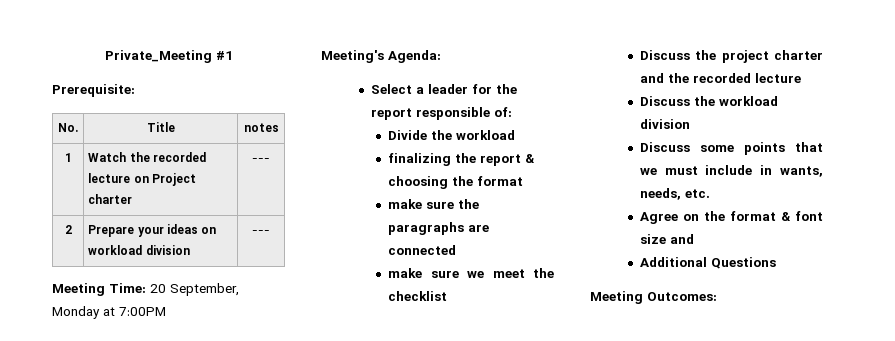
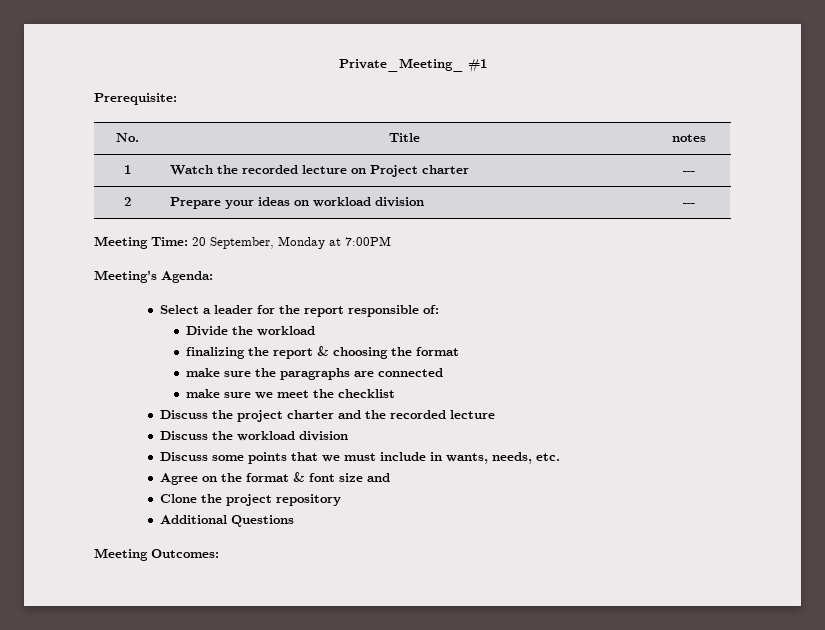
- Private_Meeting #1
+ Private_Meeting_ #1
+ Clone the project repository

